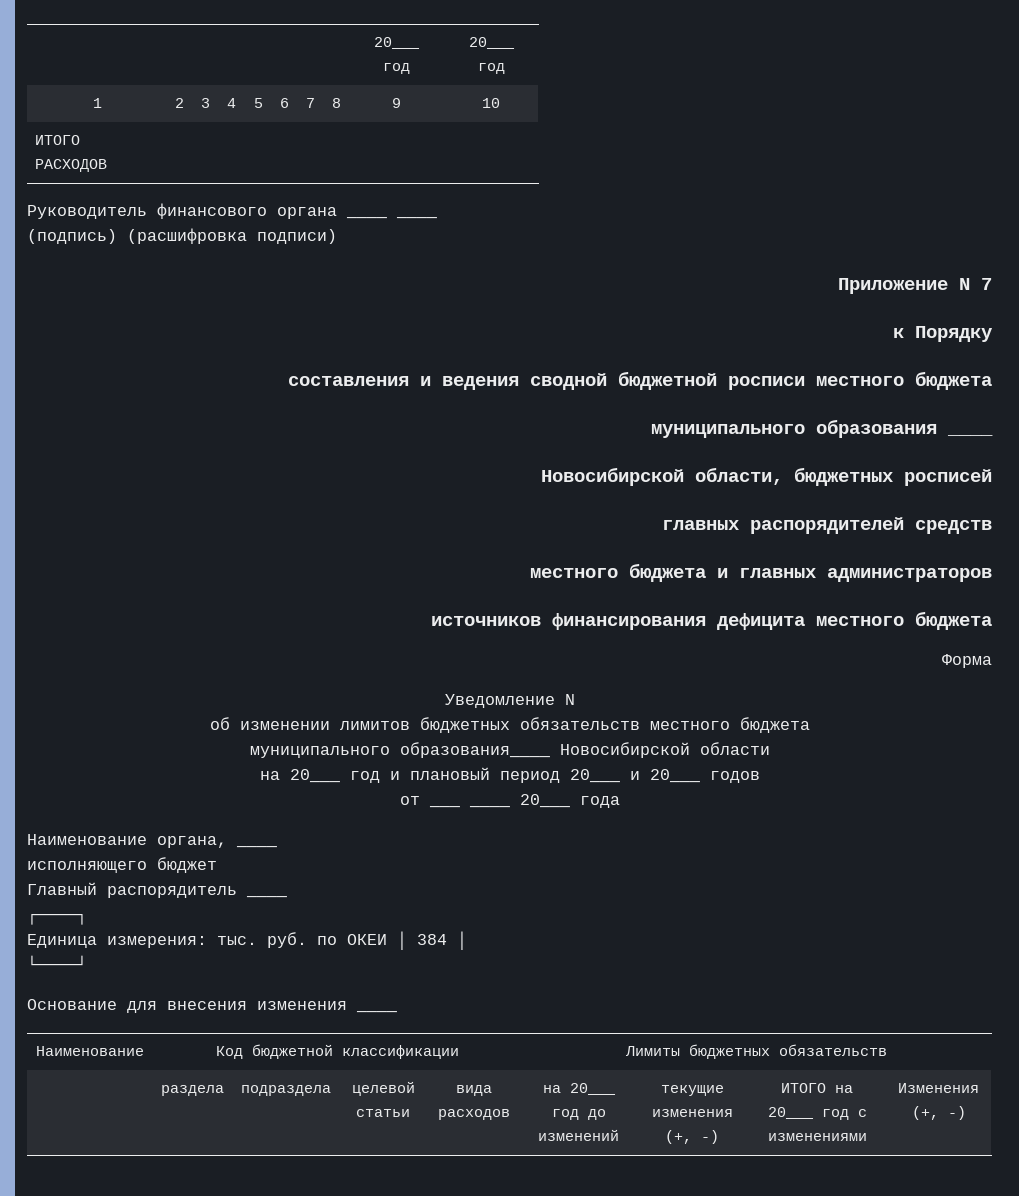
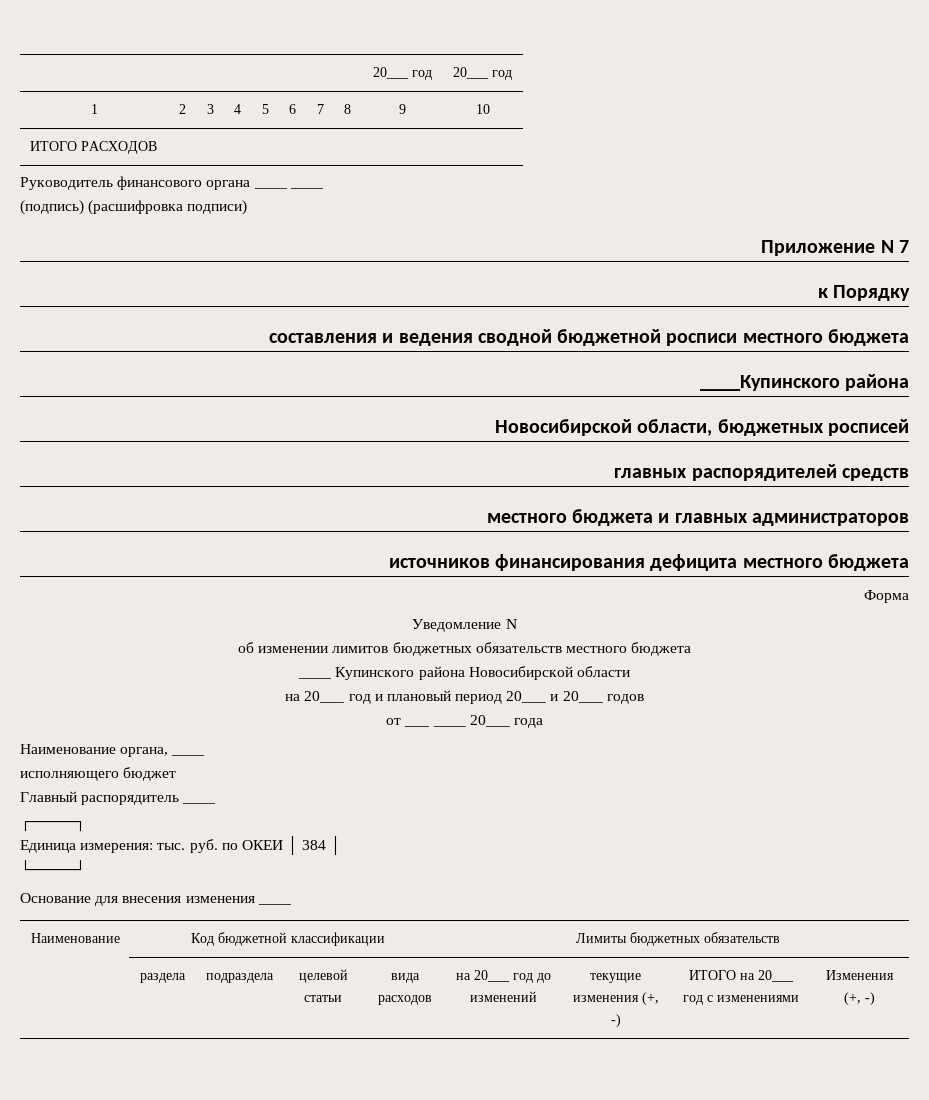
- муниципального образования ____
+ ____Купинского района
- муниципального образования____ Новосибирской области
+ ____ Купинского района Новосибирской области

